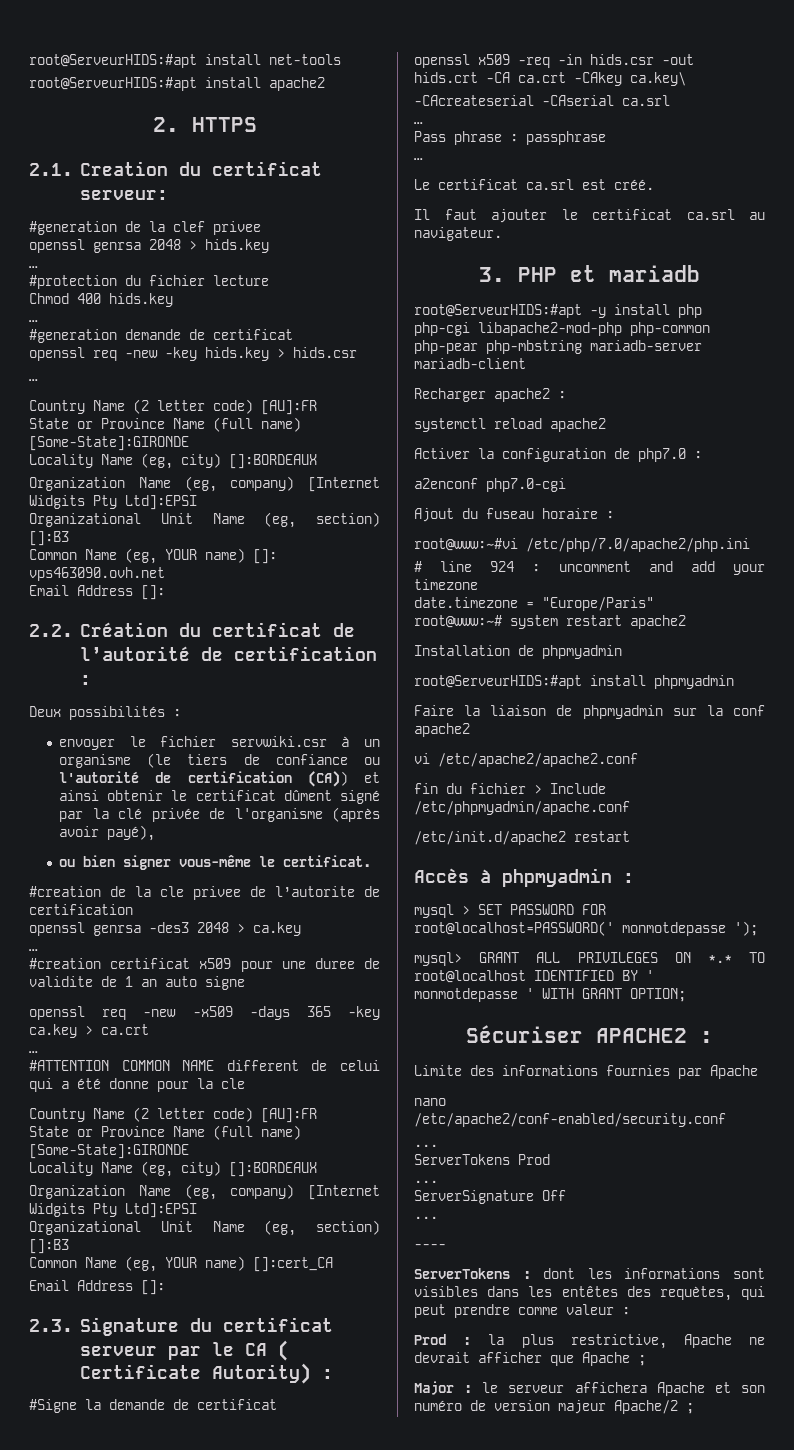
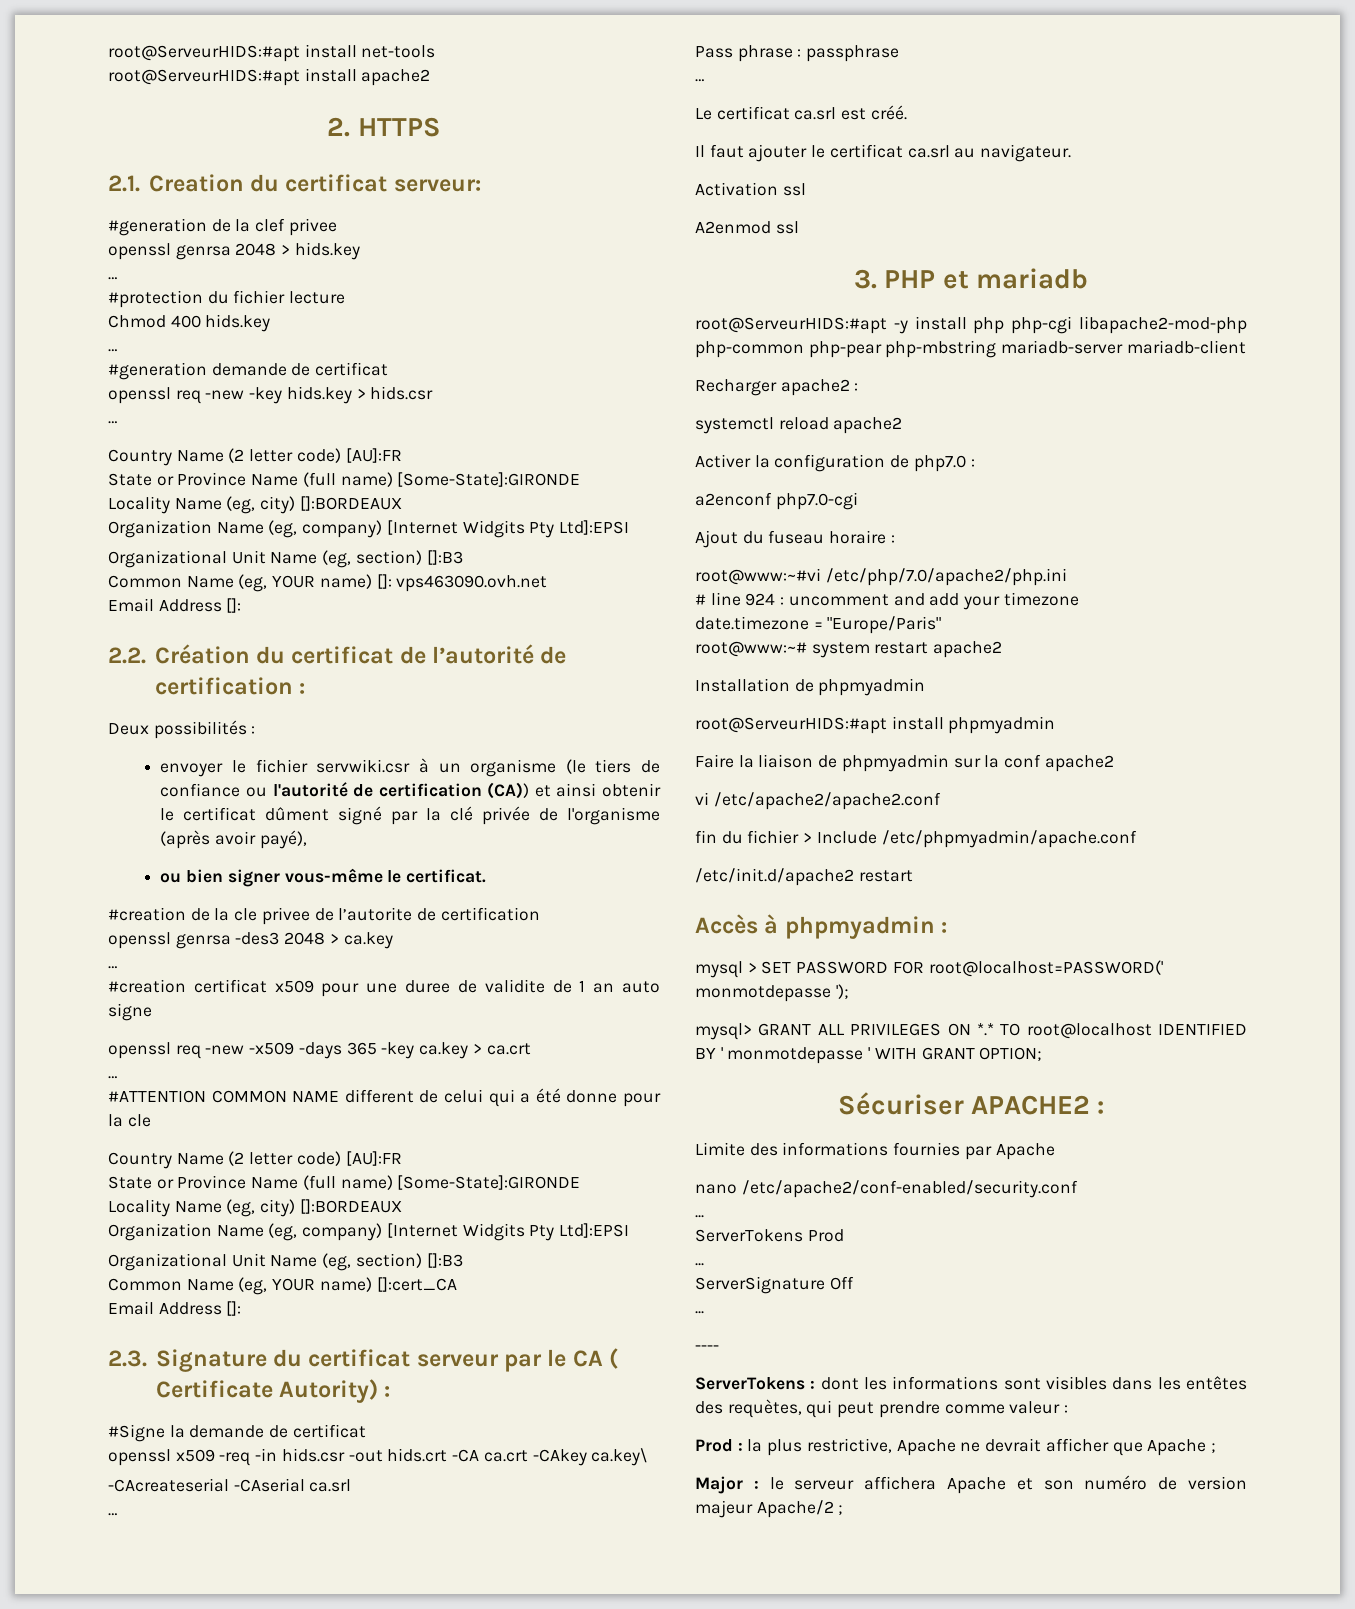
+ Activation ssl
+ A2enmod ssl

